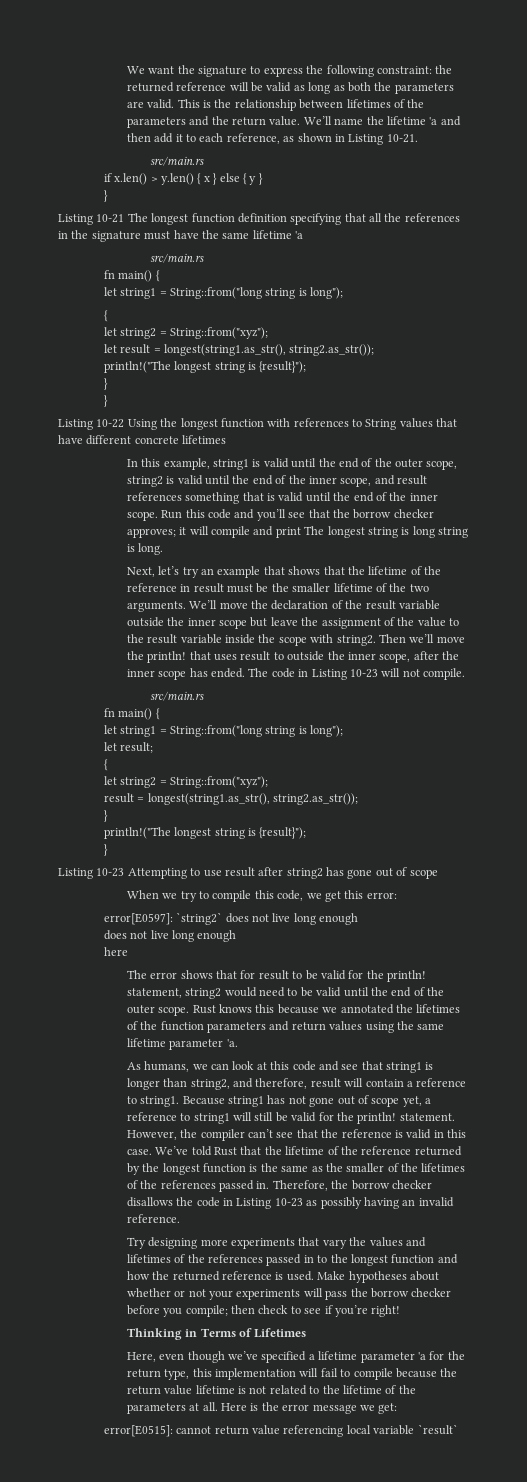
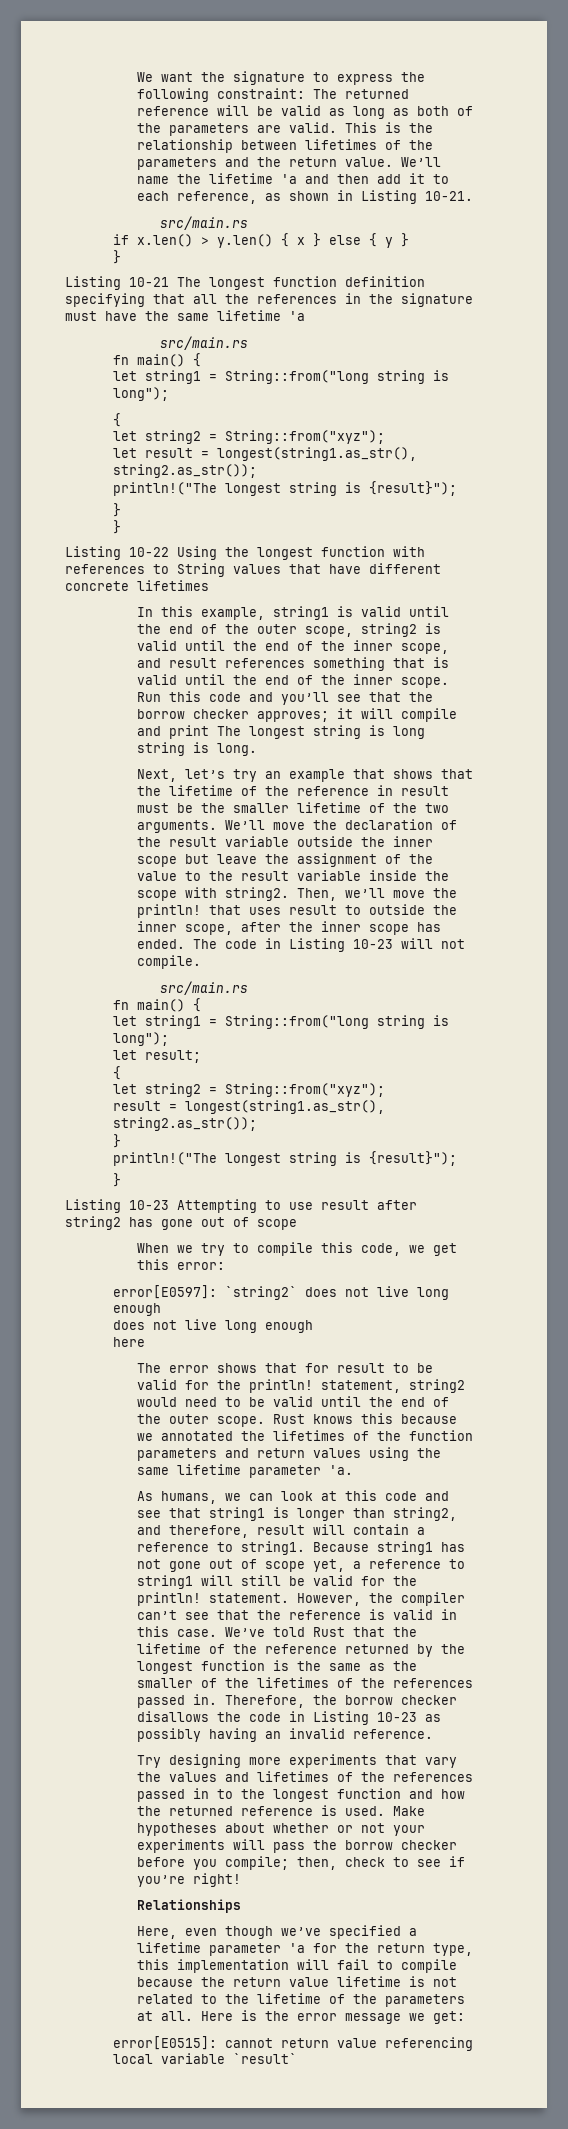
- We want the signature to express the following constraint: the returned reference will be valid as long as both the parameters are valid.
+ We want the signature to express the following constraint: The returned reference will be valid as long as both of the parameters are valid.
- Then we’ll move the println! that uses result to outside the inner scope, after the inner scope has ended.
+ Then, we’ll move the println! that uses result to outside the inner scope, after the inner scope has ended.
- Make hypotheses about whether or not your experiments will pass the borrow checker before you compile; then check to see if you’re right!
+ Make hypotheses about whether or not your experiments will pass the borrow checker before you compile; then, check to see if you’re right!
- Thinking in Terms of Lifetimes
+ Relationships

